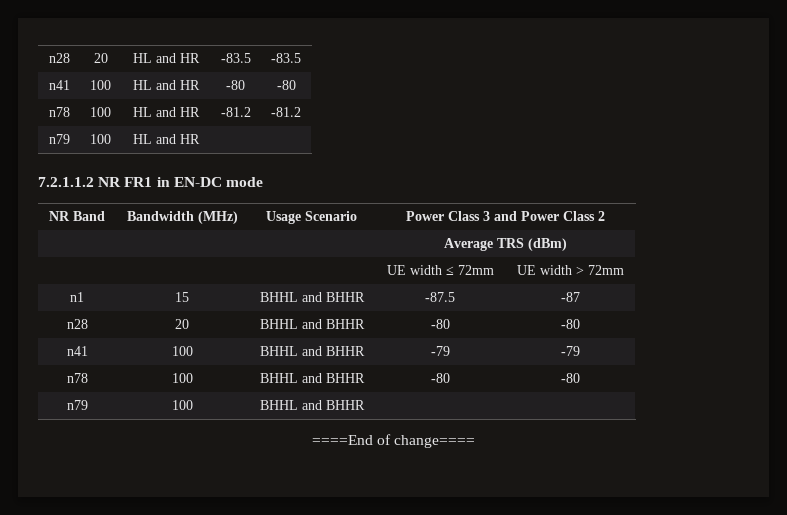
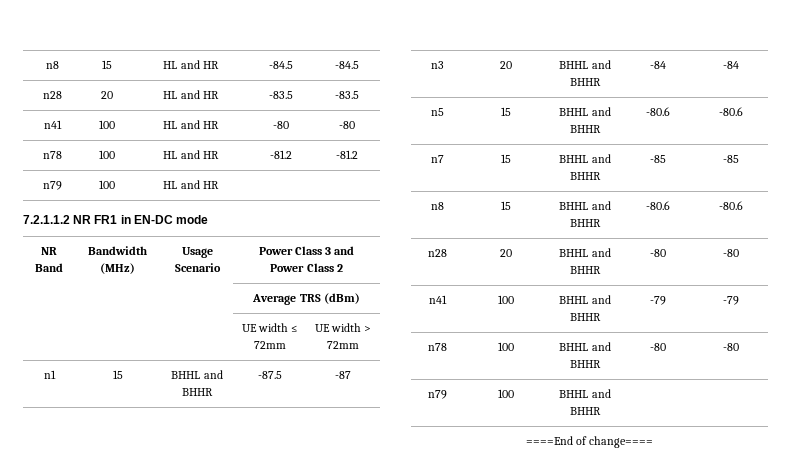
+ n8 | 15 | HL and HR | -84.5 | -84.5
+ n3 | 20 | BHHL and BHHR | -84 | -84
+ n5 | 15 | BHHL and BHHR | -80.6 | -80.6
+ n7 | 15 | BHHL and BHHR | -85 | -85
+ n8 | 15 | BHHL and BHHR | -80.6 | -80.6

